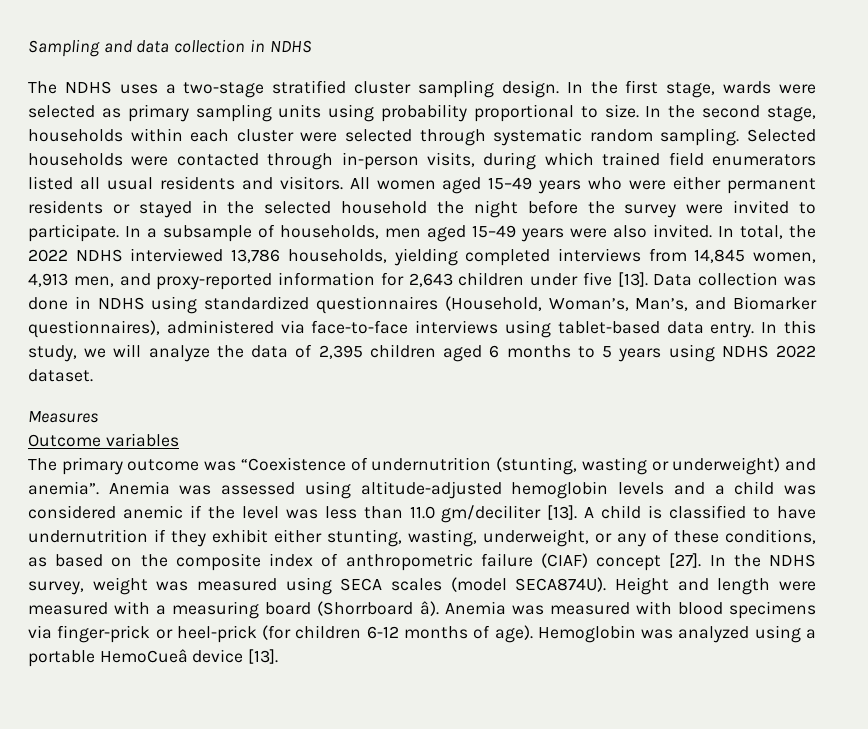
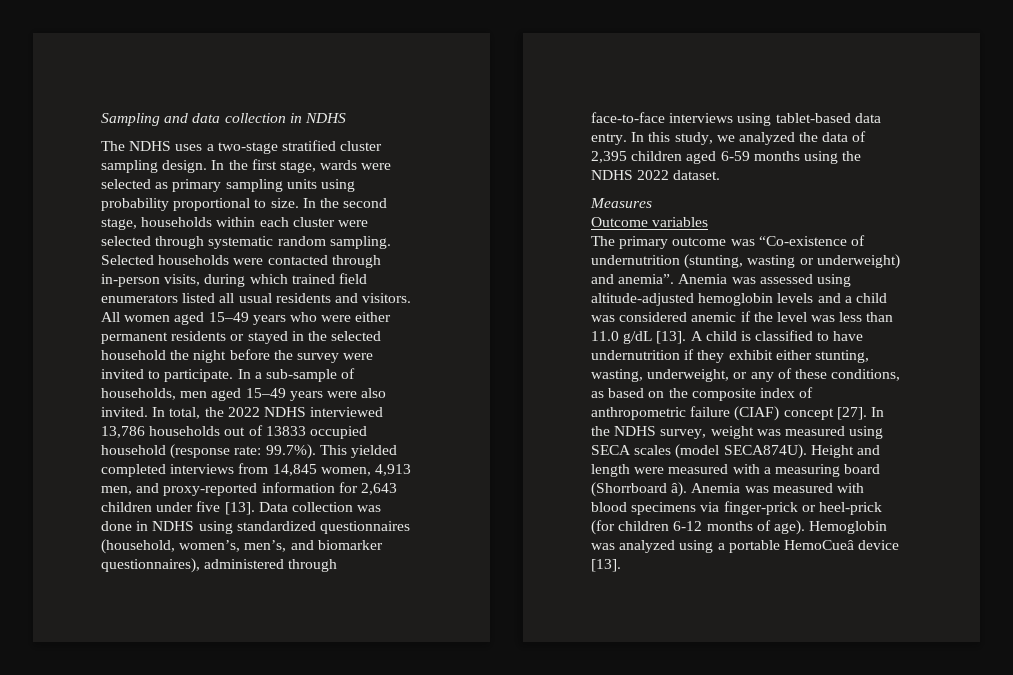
- In a subsample of households, men aged 15–49 years were also invited.
+ In a sub-sample of households, men aged 15–49 years were also invited.
- In total, the 2022 NDHS interviewed 13,786 households, yielding completed interviews from 14,845 women, 4,913 men, and proxy-reported information for 2,643 children under five [13].
+ In total, the 2022 NDHS interviewed 13,786 households out of 13833 occupied household (response rate: 99.7%). This yielded completed interviews from 14,845 women, 4,913 men, and proxy-reported information for 2,643 children under five [13].
- Data collection was done in NDHS using standardized questionnaires (Household, Woman’s, Man’s, and Biomarker questionnaires), administered via face-to-face interviews using tablet-based data entry.
+ Data collection was done in NDHS using standardized questionnaires (household, women’s, men’s, and biomarker questionnaires), administered through face-to-face interviews using tablet-based data entry.
- In this study, we will analyze the data of 2,395 children aged 6 months to 5 years using NDHS 2022 dataset.
+ In this study, we analyzed the data of 2,395 children aged 6-59 months using the NDHS 2022 dataset.
- The primary outcome was “Coexistence of undernutrition (stunting, wasting or underweight) and anemia”.
+ The primary outcome was “Co-existence of undernutrition (stunting, wasting or underweight) and anemia”.
- Anemia was assessed using altitude-adjusted hemoglobin levels and a child was considered anemic if the level was less than 11.0 gm/deciliter [13].
+ Anemia was assessed using altitude-adjusted hemoglobin levels and a child was considered anemic if the level was less than 11.0 g/dL [13].

